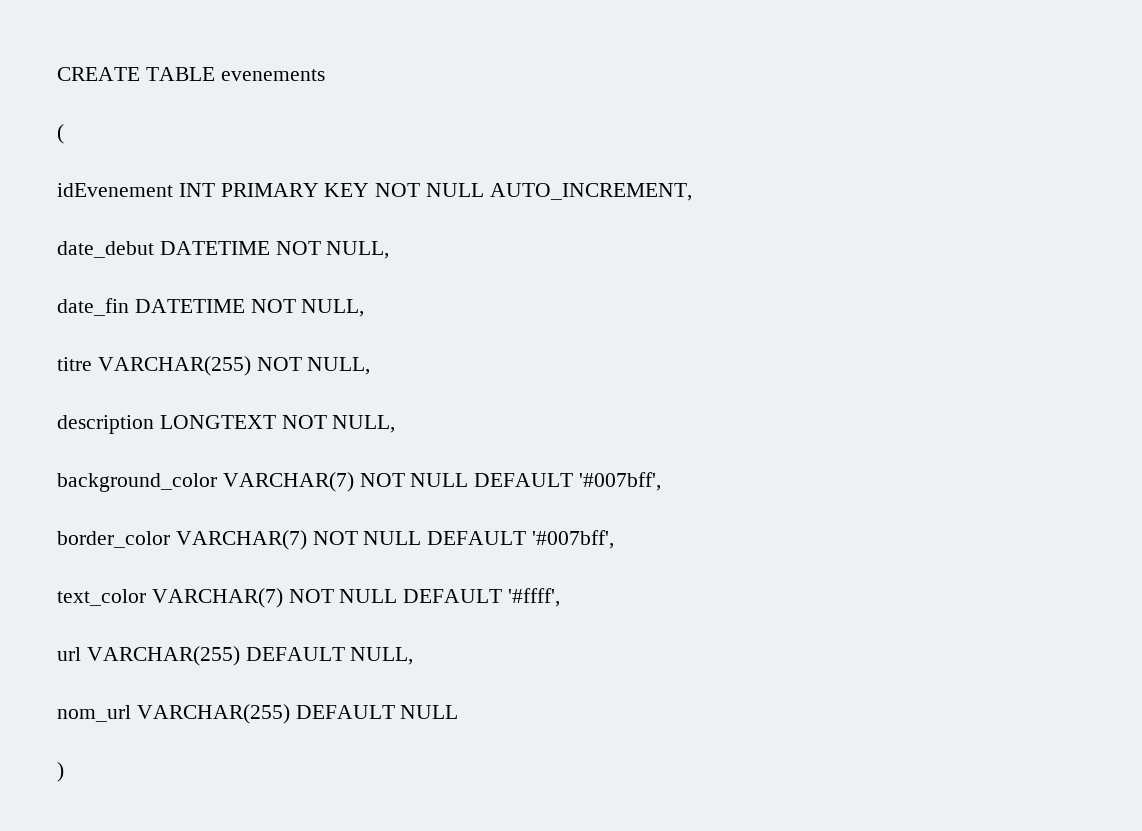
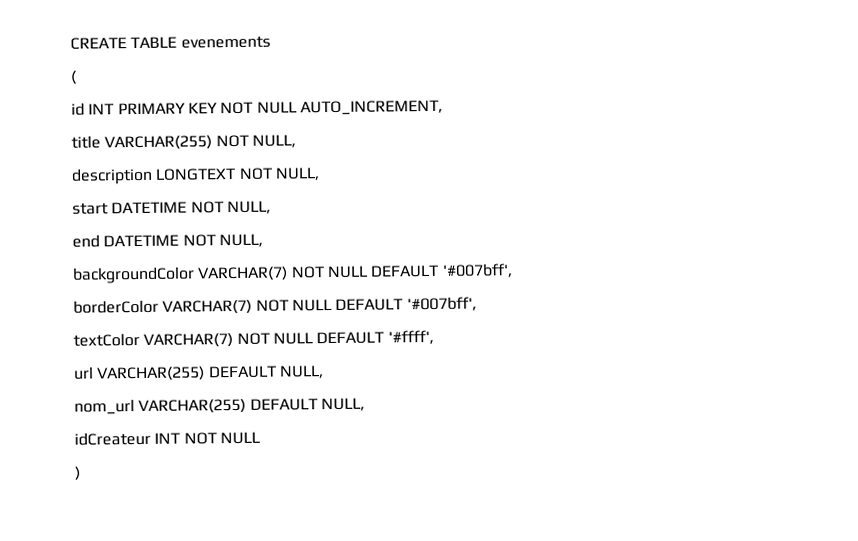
- idEvenement INT PRIMARY KEY NOT NULL AUTO_INCREMENT,
+ id INT PRIMARY KEY NOT NULL AUTO_INCREMENT,
- date_debut DATETIME NOT NULL,
- date_fin DATETIME NOT NULL,
- titre VARCHAR(255) NOT NULL,
+ title VARCHAR(255) NOT NULL,
- background_color VARCHAR(7) NOT NULL DEFAULT '#007bff',
- border_color VARCHAR(7) NOT NULL DEFAULT '#007bff',
- text_color VARCHAR(7) NOT NULL DEFAULT '#ffff',
+ start DATETIME NOT NULL,
+ end DATETIME NOT NULL,
+ backgroundColor VARCHAR(7) NOT NULL DEFAULT '#007bff',
+ borderColor VARCHAR(7) NOT NULL DEFAULT '#007bff',
+ textColor VARCHAR(7) NOT NULL DEFAULT '#ffff',
- nom_url VARCHAR(255) DEFAULT NULL
+ nom_url VARCHAR(255) DEFAULT NULL,
+ idCreateur INT NOT NULL

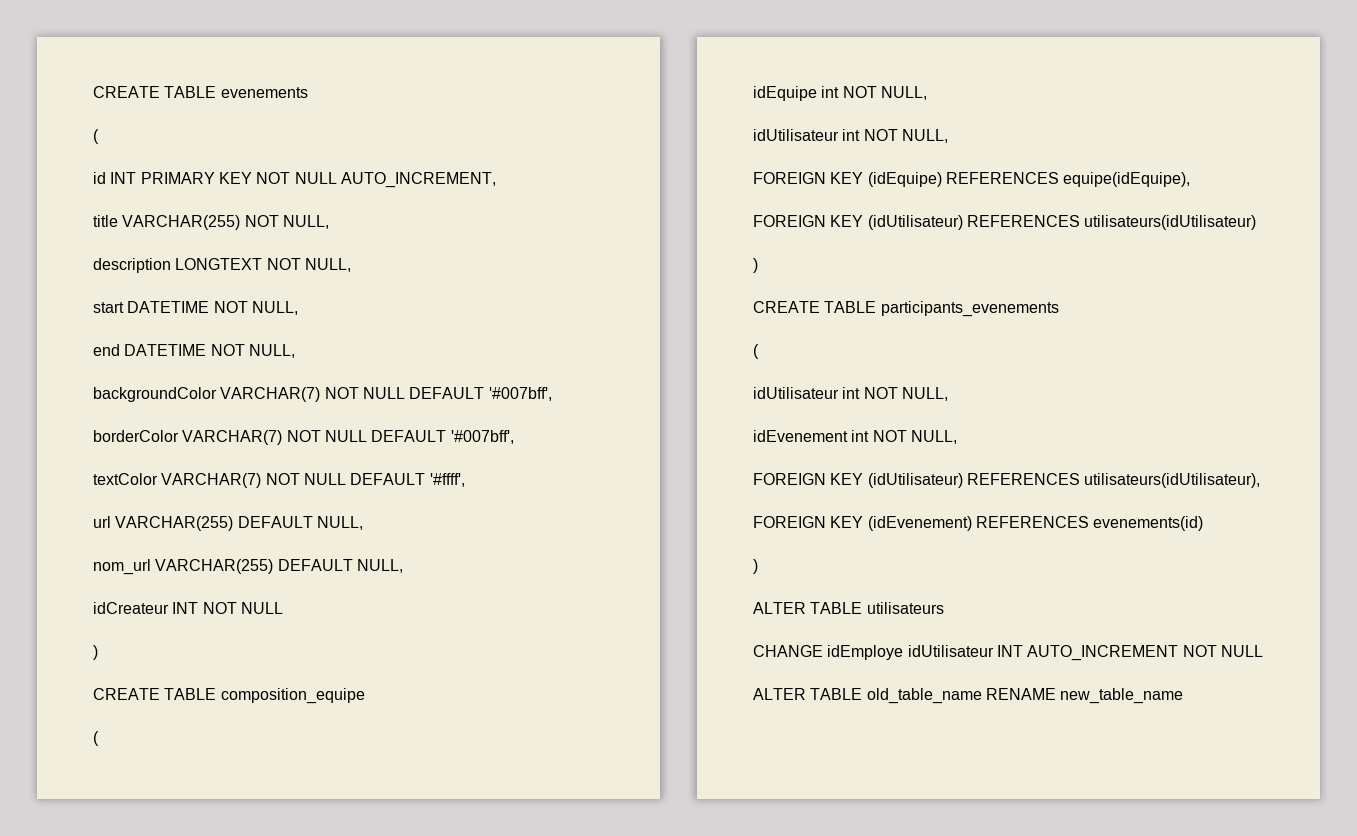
+ CREATE TABLE composition_equipe
+ (
+ idEquipe int NOT NULL,
+ idUtilisateur int NOT NULL,
+ FOREIGN KEY (idEquipe) REFERENCES equipe(idEquipe),
+ FOREIGN KEY (idUtilisateur) REFERENCES utilisateurs(idUtilisateur)
+ )
+ CREATE TABLE participants_evenements
+ (
+ idUtilisateur int NOT NULL,
+ idEvenement int NOT NULL,
+ FOREIGN KEY (idUtilisateur) REFERENCES utilisateurs(idUtilisateur),
+ FOREIGN KEY (idEvenement) REFERENCES evenements(id)
+ )
+ ALTER TABLE utilisateurs
+ CHANGE idEmploye idUtilisateur INT AUTO_INCREMENT NOT NULL
+ ALTER TABLE old_table_name RENAME new_table_name

